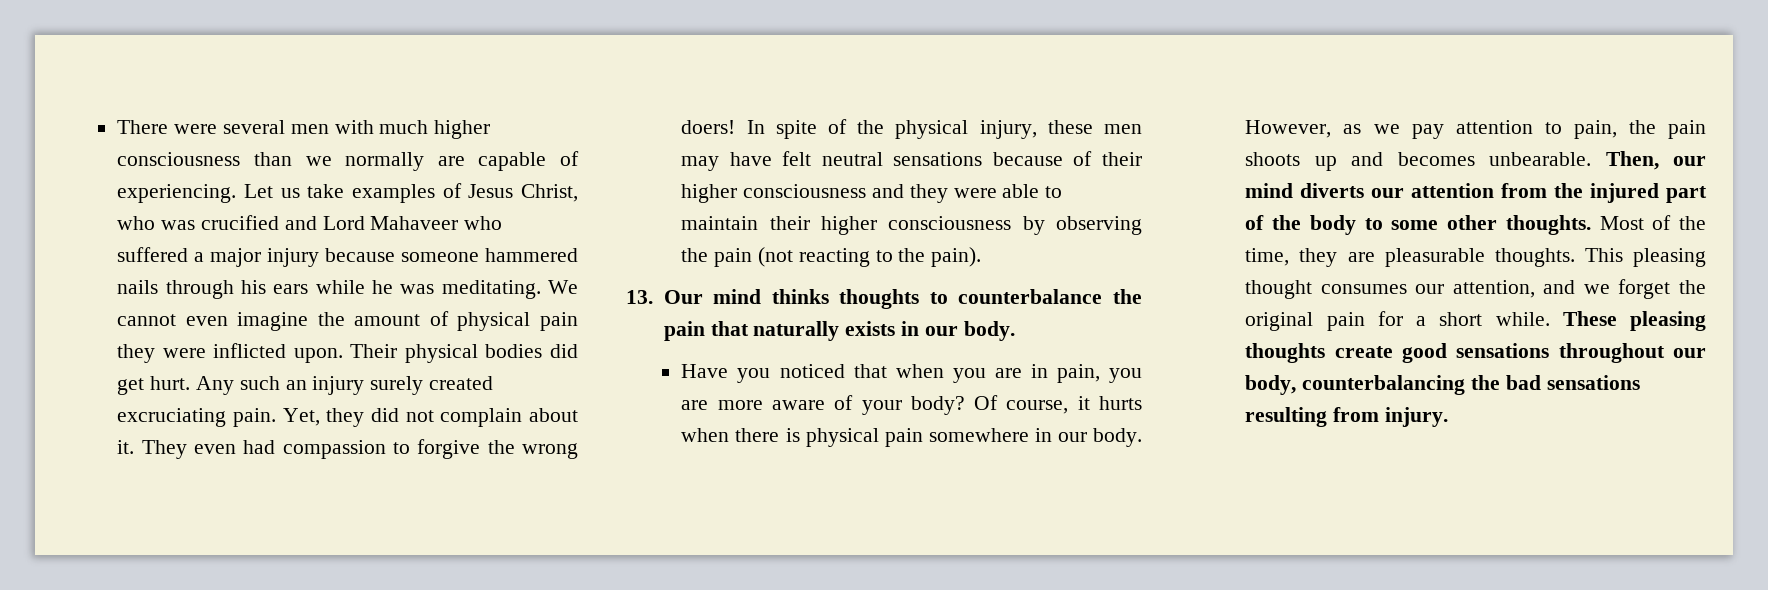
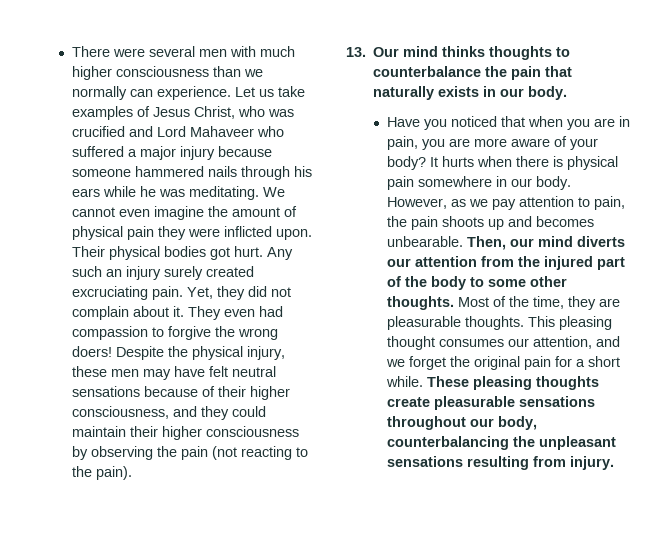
- There were several men with much higher consciousness than we normally are capable of experiencing.
+ There were several men with much higher consciousness than we normally can experience.
- Their physical bodies did get hurt.
+ Their physical bodies got hurt.
- In spite of the physical injury, these men may have felt neutral sensations because of their higher consciousness and they were able to maintain their higher consciousness by observing the pain (not reacting to the pain).
+ Despite the physical injury, these men may have felt neutral sensations because of their higher consciousness, and they could maintain their higher consciousness by observing the pain (not reacting to the pain).
- Of course, it hurts when there is physical pain somewhere in our body.
+ It hurts when there is physical pain somewhere in our body.
- These pleasing thoughts create good sensations throughout our body, counterbalancing the bad sensations resulting from injury.
+ These pleasing thoughts create pleasurable sensations throughout our body, counterbalancing the unpleasant sensations resulting from injury.

